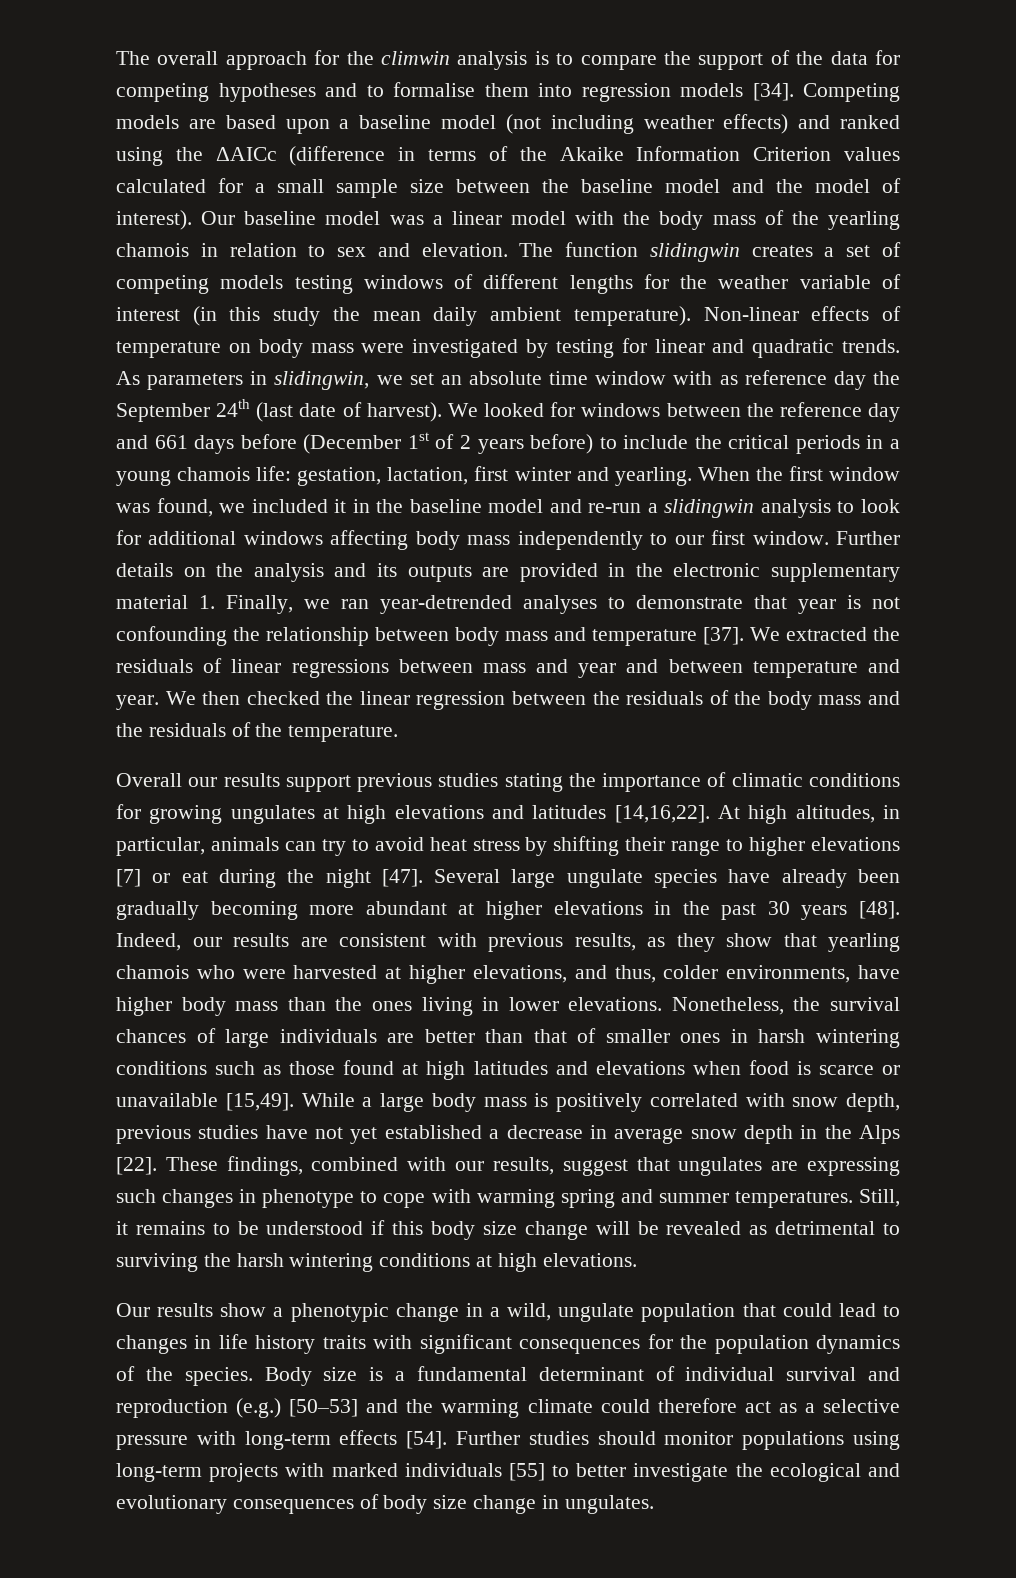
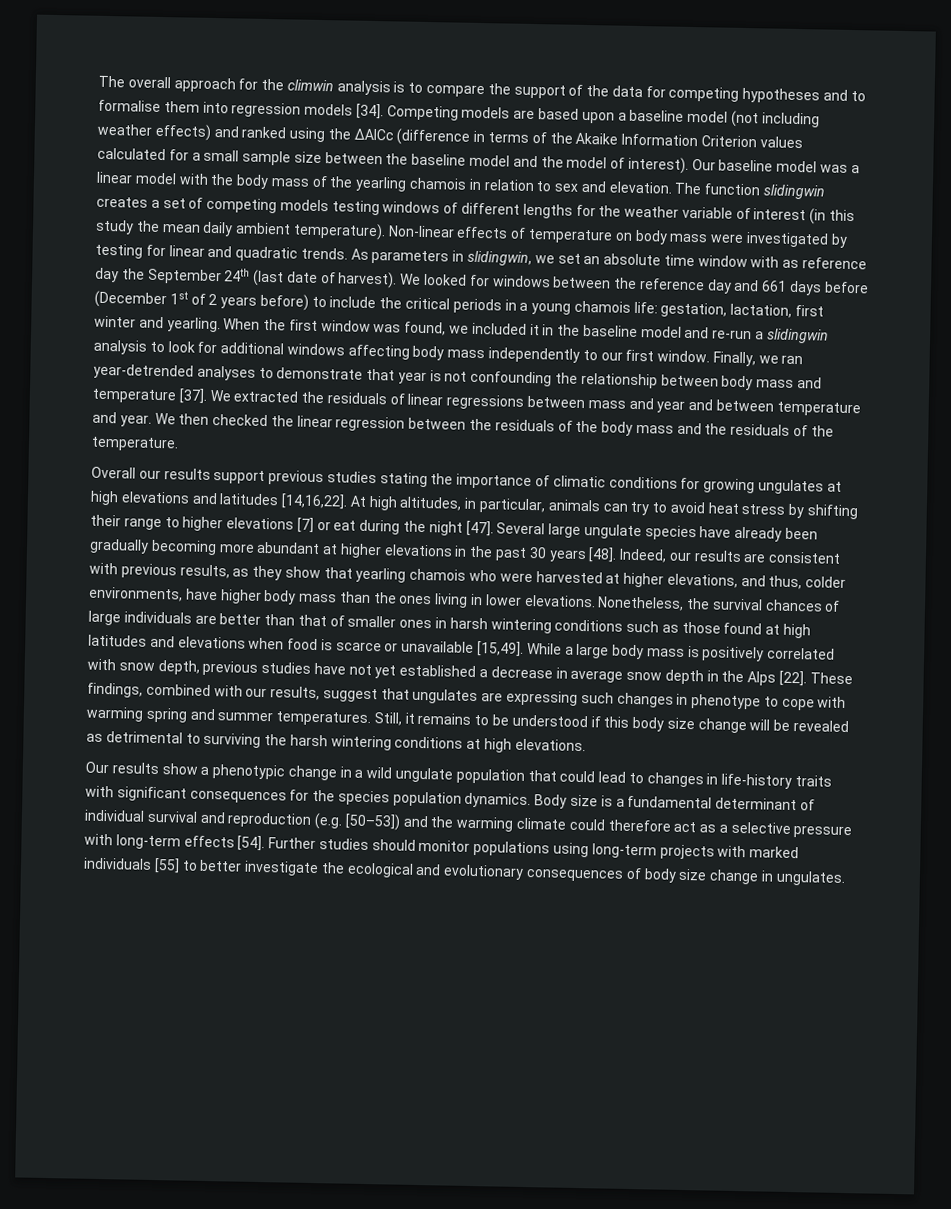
- Further details on the analysis and its outputs are provided in the electronic supplementary material 1. Finally, we ran year-detrended analyses to demonstrate that year is not confounding the relationship between body mass and temperature [37].
+ Finally, we ran year-detrended analyses to demonstrate that year is not confounding the relationship between body mass and temperature [37].
- Our results show a phenotypic change in a wild, ungulate population that could lead to changes in life history traits with significant consequences for the population dynamics of the species.
+ Our results show a phenotypic change in a wild ungulate population that could lead to changes in life-history traits with significant consequences for the species population dynamics.
- Body size is a fundamental determinant of individual survival and reproduction (e.g.) [50–53] and the warming climate could therefore act as a selective pressure with long-term effects [54].
+ Body size is a fundamental determinant of individual survival and reproduction (e.g. [50–53]) and the warming climate could therefore act as a selective pressure with long-term effects [54].

